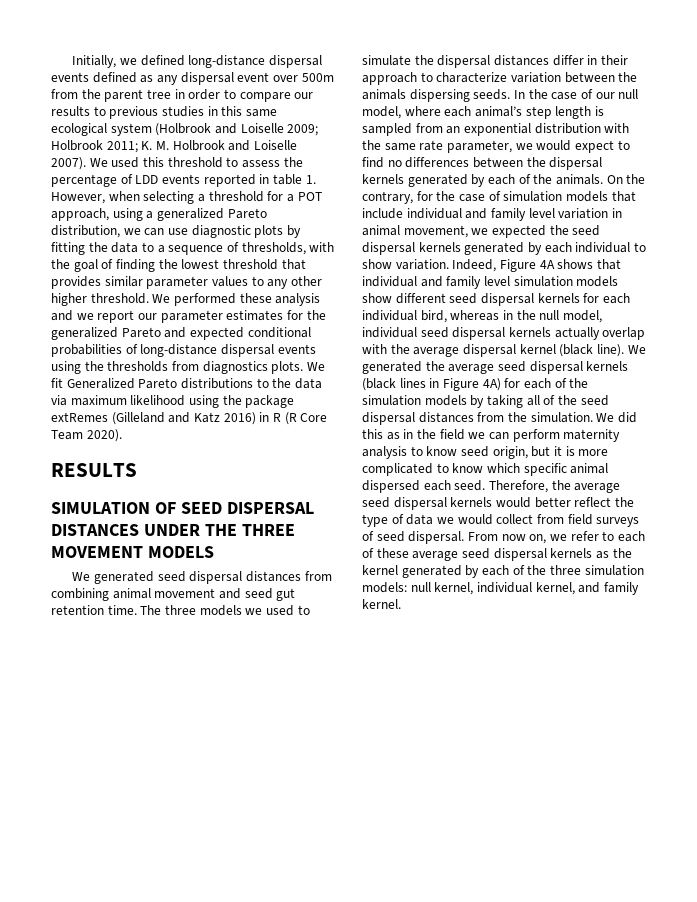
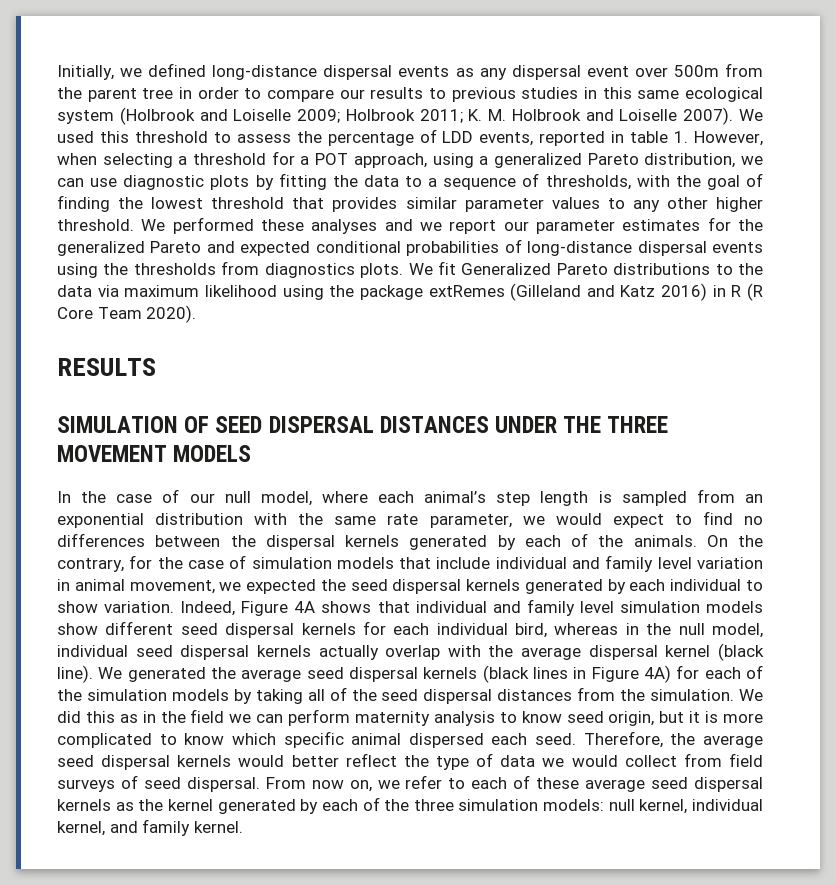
- Initially, we defined long-distance dispersal events defined as any dispersal event over 500m from the parent tree in order to compare our results to previous studies in this same ecological system (Holbrook and Loiselle 2009; Holbrook 2011; K. M. Holbrook and Loiselle 2007).
+ Initially, we defined long-distance dispersal events as any dispersal event over 500m from the parent tree in order to compare our results to previous studies in this same ecological system (Holbrook and Loiselle 2009; Holbrook 2011; K. M. Holbrook and Loiselle 2007).
- We used this threshold to assess the percentage of LDD events reported in table 1. However, when selecting a threshold for a POT approach, using a generalized Pareto distribution, we can use diagnostic plots by fitting the data to a sequence of thresholds, with the goal of finding the lowest threshold that provides similar parameter values to any other higher threshold.
+ We used this threshold to assess the percentage of LDD events, reported in table 1. However, when selecting a threshold for a POT approach, using a generalized Pareto distribution, we can use diagnostic plots by fitting the data to a sequence of thresholds, with the goal of finding the lowest threshold that provides similar parameter values to any other higher threshold.
- We performed these analysis and we report our parameter estimates for the generalized Pareto and expected conditional probabilities of long-distance dispersal events using the thresholds from diagnostics plots.
+ We performed these analyses and we report our parameter estimates for the generalized Pareto and expected conditional probabilities of long-distance dispersal events using the thresholds from diagnostics plots.
- We generated seed dispersal distances from combining animal movement and seed gut retention time. The three models we used to simulate the dispersal distances differ in their approach to characterize variation between the animals dispersing seeds.

